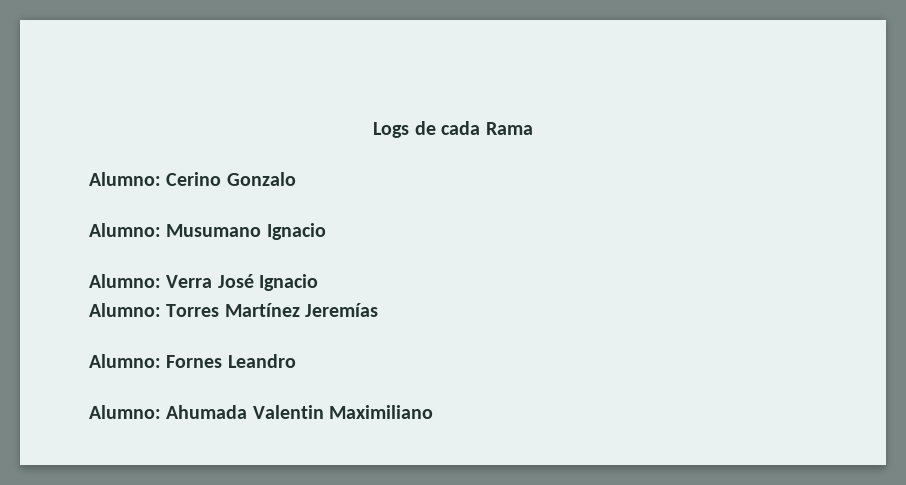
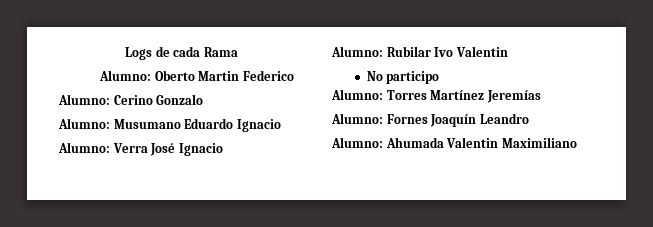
+ Alumno: Oberto Martin Federico
- Alumno: Musumano Ignacio
+ Alumno: Musumano Eduardo Ignacio
+ Alumno: Rubilar Ivo Valentin
+ No participo
- Alumno: Fornes Leandro
+ Alumno: Fornes Joaquín Leandro

